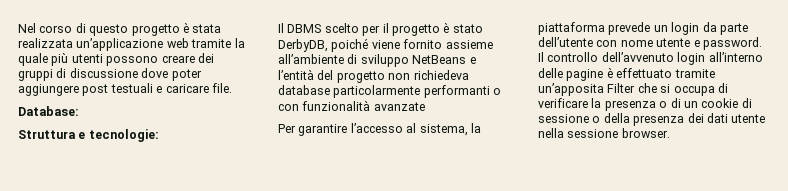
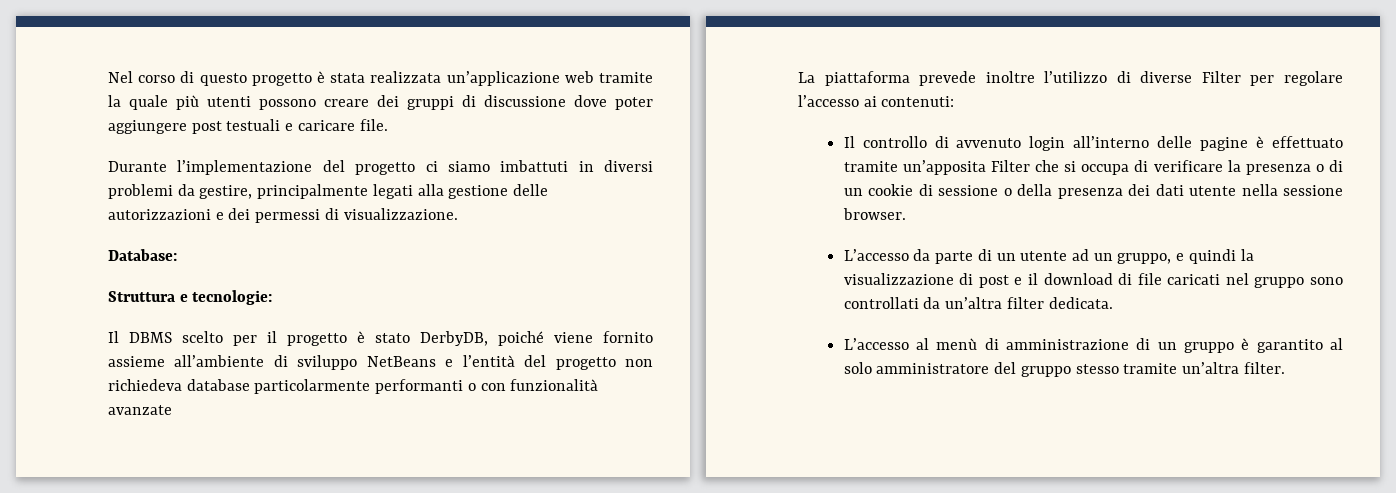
+ Durante l’implementazione del progetto ci siamo imbattuti in diversi problemi da gestire, principalmente legati alla gestione delle autorizzazioni e dei permessi di visualizzazione.
- Per garantire l’accesso al sistema, la piattaforma prevede un login da parte dell’utente con nome utente e password. Il controllo dell’avvenuto login all’interno delle pagine è effettuato tramite un’apposita Filter che si occupa di verificare la presenza o di un cookie di sessione o della presenza dei dati utente nella sessione browser.
+ La piattaforma prevede inoltre l’utilizzo di diverse Filter per regolare l’accesso ai contenuti:
+ Il controllo di avvenuto login all’interno delle pagine è effettuato tramite un’apposita Filter che si occupa di verificare la presenza o di un cookie di sessione o della presenza dei dati utente nella sessione browser.
+ L’accesso da parte di un utente ad un gruppo, e quindi la visualizzazione di post e il download di file caricati nel gruppo sono controllati da un’altra filter dedicata.
+ L’accesso al menù di amministrazione di un gruppo è garantito al solo amministratore del gruppo stesso tramite un’altra filter.

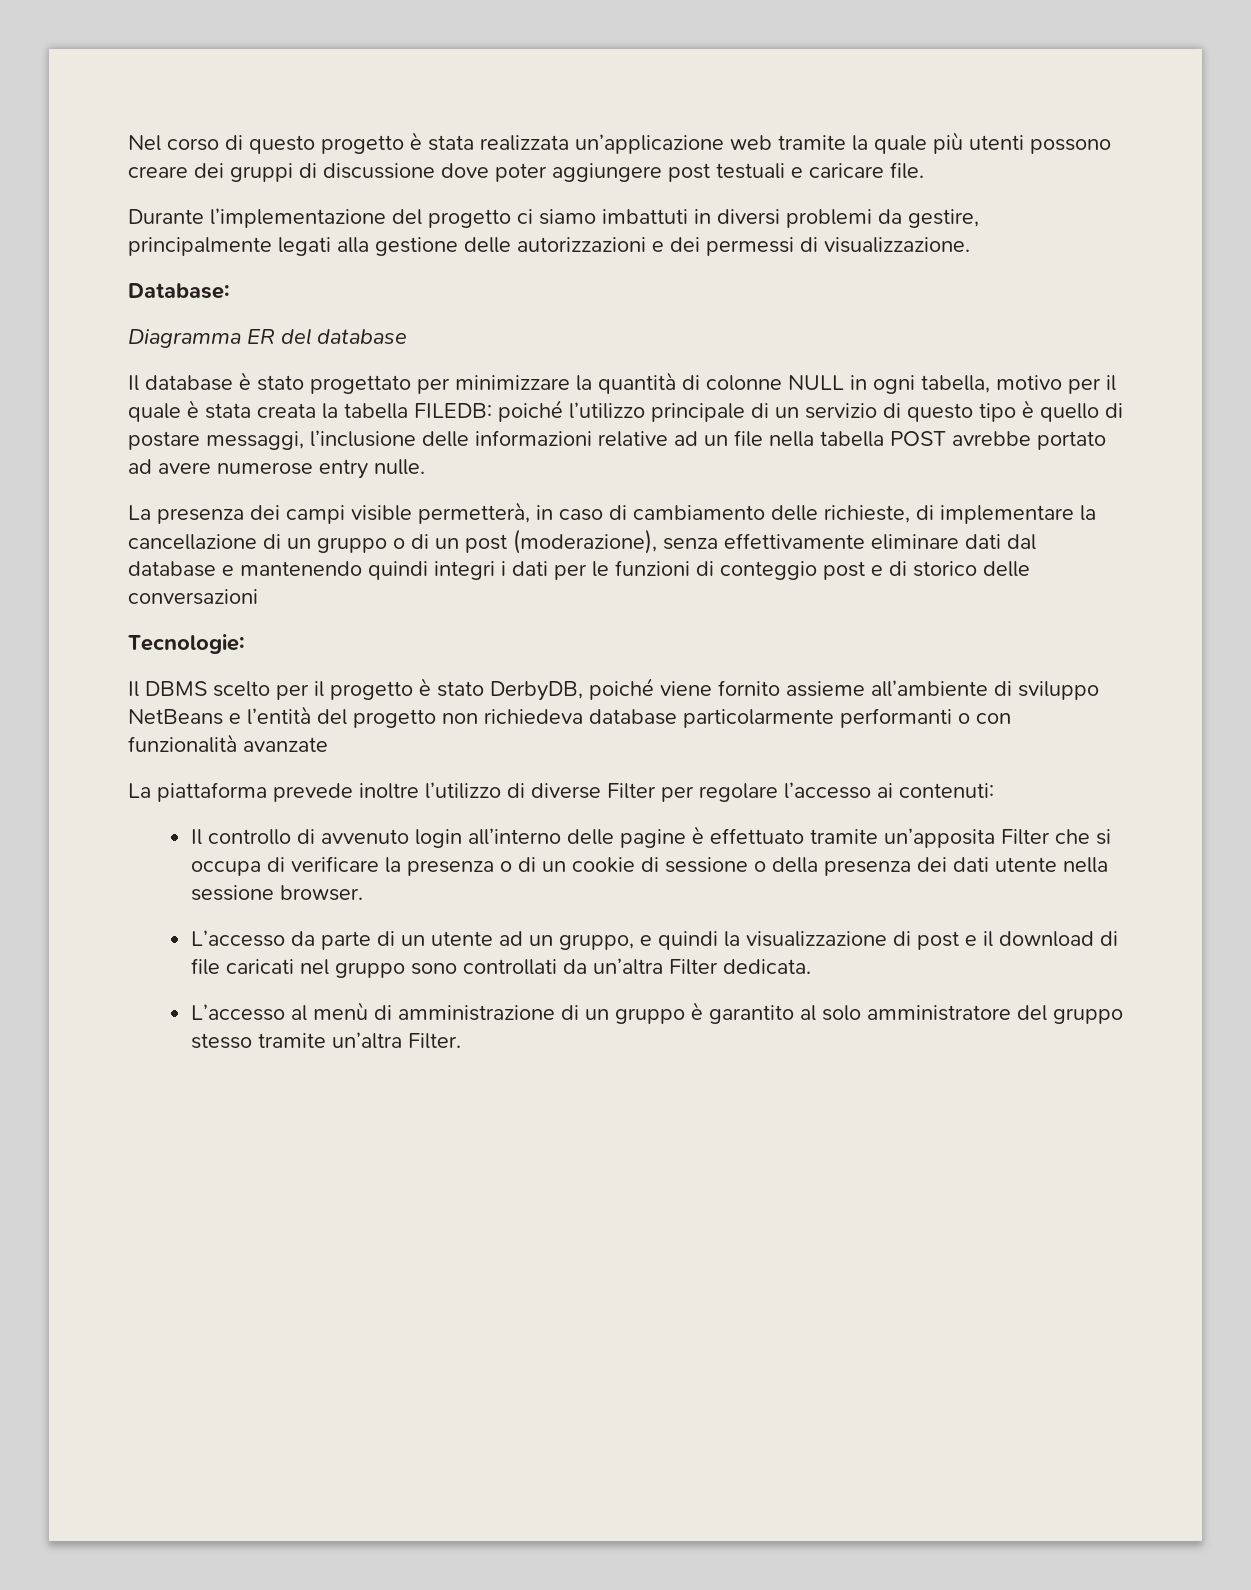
- Struttura e tecnologie:
+ Diagramma ER del database
+ Il database è stato progettato per minimizzare la quantità di colonne NULL in ogni tabella, motivo per il quale è stata creata la tabella FILEDB: poiché l’utilizzo principale di un servizio di questo tipo è quello di postare messaggi, l’inclusione delle informazioni relative ad un file nella tabella POST avrebbe portato ad avere numerose entry nulle.
+ La presenza dei campi visible permetterà, in caso di cambiamento delle richieste, di implementare la cancellazione di un gruppo o di un post (moderazione), senza effettivamente eliminare dati dal database e mantenendo quindi integri i dati per le funzioni di conteggio post e di storico delle conversazioni
+ Tecnologie:
- L’accesso da parte di un utente ad un gruppo, e quindi la visualizzazione di post e il download di file caricati nel gruppo sono controllati da un’altra filter dedicata.
+ L’accesso da parte di un utente ad un gruppo, e quindi la visualizzazione di post e il download di file caricati nel gruppo sono controllati da un’altra Filter dedicata.
- L’accesso al menù di amministrazione di un gruppo è garantito al solo amministratore del gruppo stesso tramite un’altra filter.
+ L’accesso al menù di amministrazione di un gruppo è garantito al solo amministratore del gruppo stesso tramite un’altra Filter.

